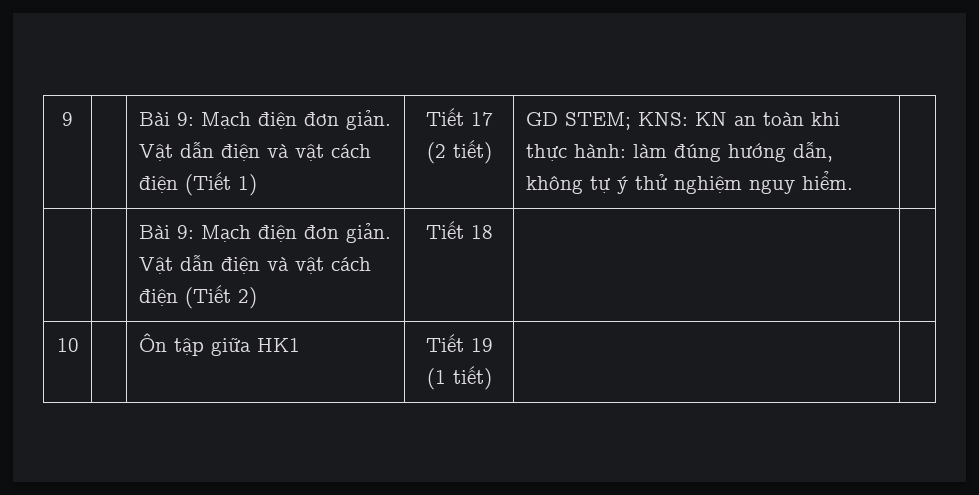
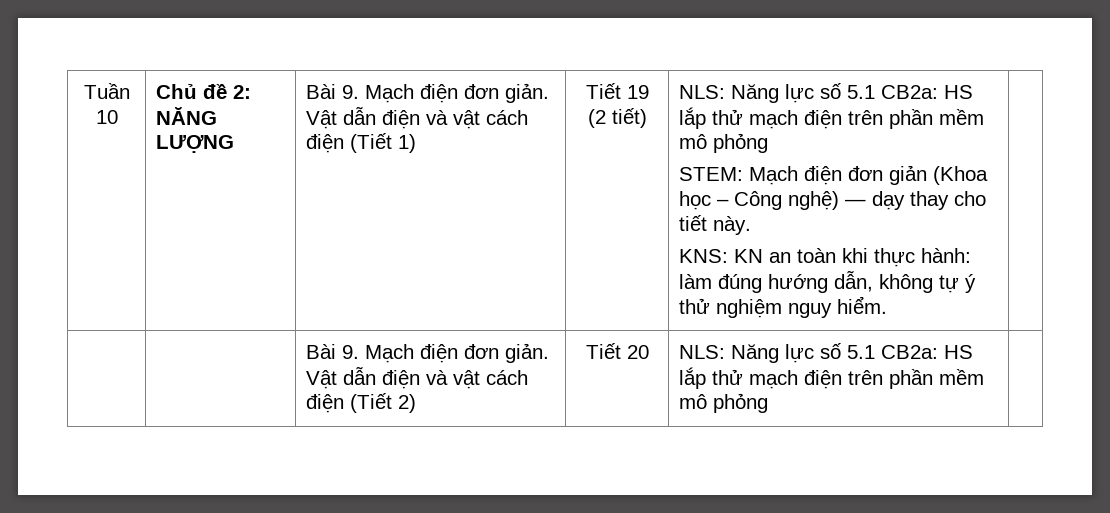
- 9 | | Bài 9: Mạch điện đơn giản.
+ Tuần 10 | Chủ đề 2: NĂNG LƯỢNG | Bài 9. Mạch điện đơn giản.
- Tiết 17 (2 tiết) | GD STEM; KNS: KN an toàn khi thực hành: làm đúng hướng dẫn, không tự ý thử nghiệm nguy hiểm.
+ Tiết 19 (2 tiết) | NLS: Năng lực số 5.1 CB2a: HS lắp thử mạch điện trên phần mềm mô phỏng
+ STEM: Mạch điện đơn giản (Khoa học – Công nghệ) — dạy thay cho tiết này.
+ KNS: KN an toàn khi thực hành: làm đúng hướng dẫn, không tự ý thử nghiệm nguy hiểm.
- | | Bài 9: Mạch điện đơn giản. Vật dẫn điện và vật cách điện (Tiết 2) | Tiết 18 | |
- 10 | | Ôn tập giữa HK1 | Tiết 19 (1 tiết) | |
+ | | Bài 9. Mạch điện đơn giản. Vật dẫn điện và vật cách điện (Tiết 2) | Tiết 20 | NLS: Năng lực số 5.1 CB2a: HS lắp thử mạch điện trên phần mềm mô phỏng |

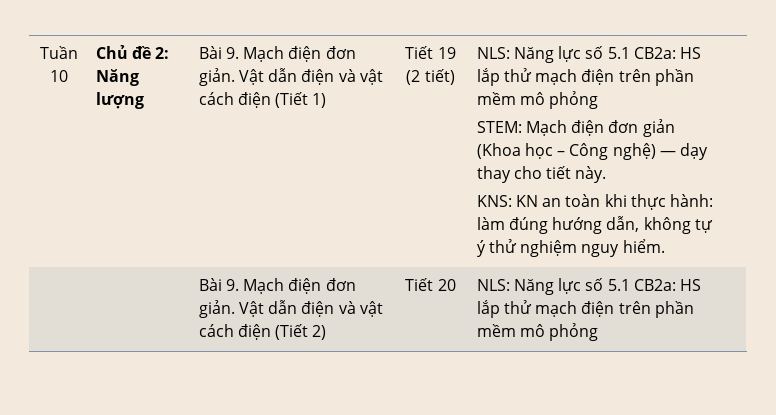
- Chủ đề 2: NĂNG LƯỢNG
+ Chủ đề 2: Năng lượng

